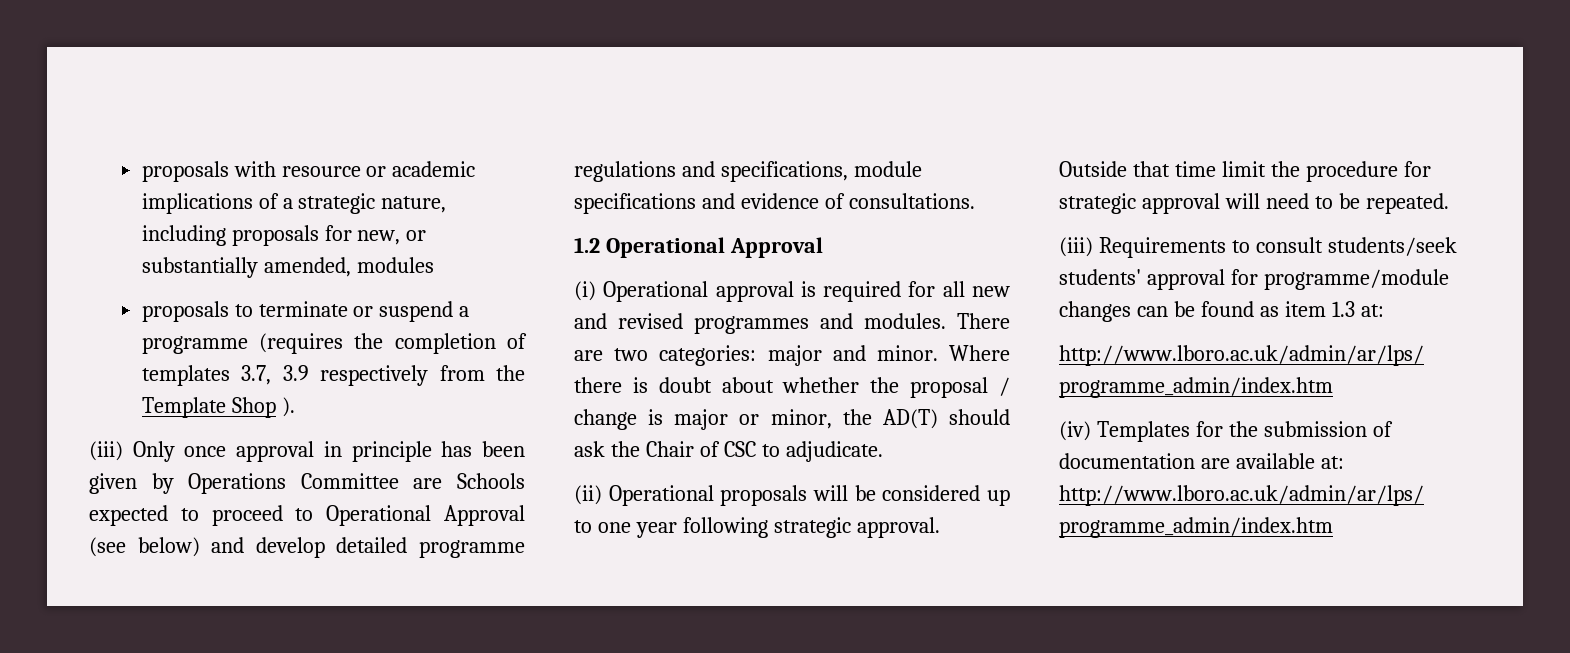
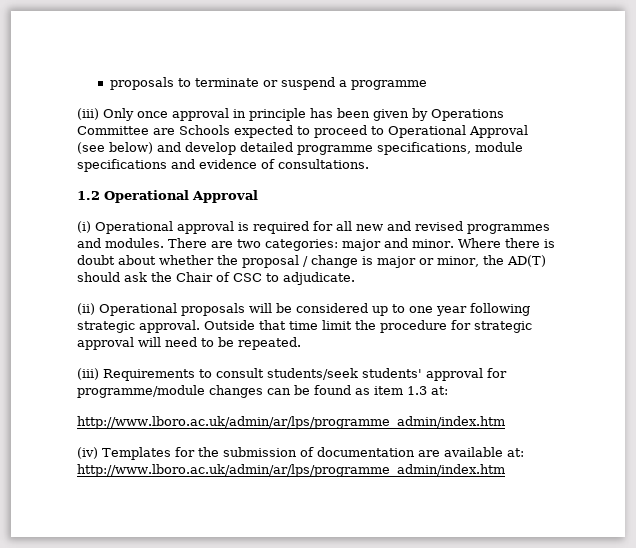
- proposals with resource or academic implications of a strategic nature, including proposals for new, or substantially amended, modules
- proposals to terminate or suspend a programme (requires the completion of templates 3.7, 3.9 respectively from the Template Shop ).
+ proposals to terminate or suspend a programme
- (iii) Only once approval in principle has been given by Operations Committee are Schools expected to proceed to Operational Approval (see below) and develop detailed programme regulations and specifications, module specifications and evidence of consultations.
+ (iii) Only once approval in principle has been given by Operations Committee are Schools expected to proceed to Operational Approval (see below) and develop detailed programme specifications, module specifications and evidence of consultations.

